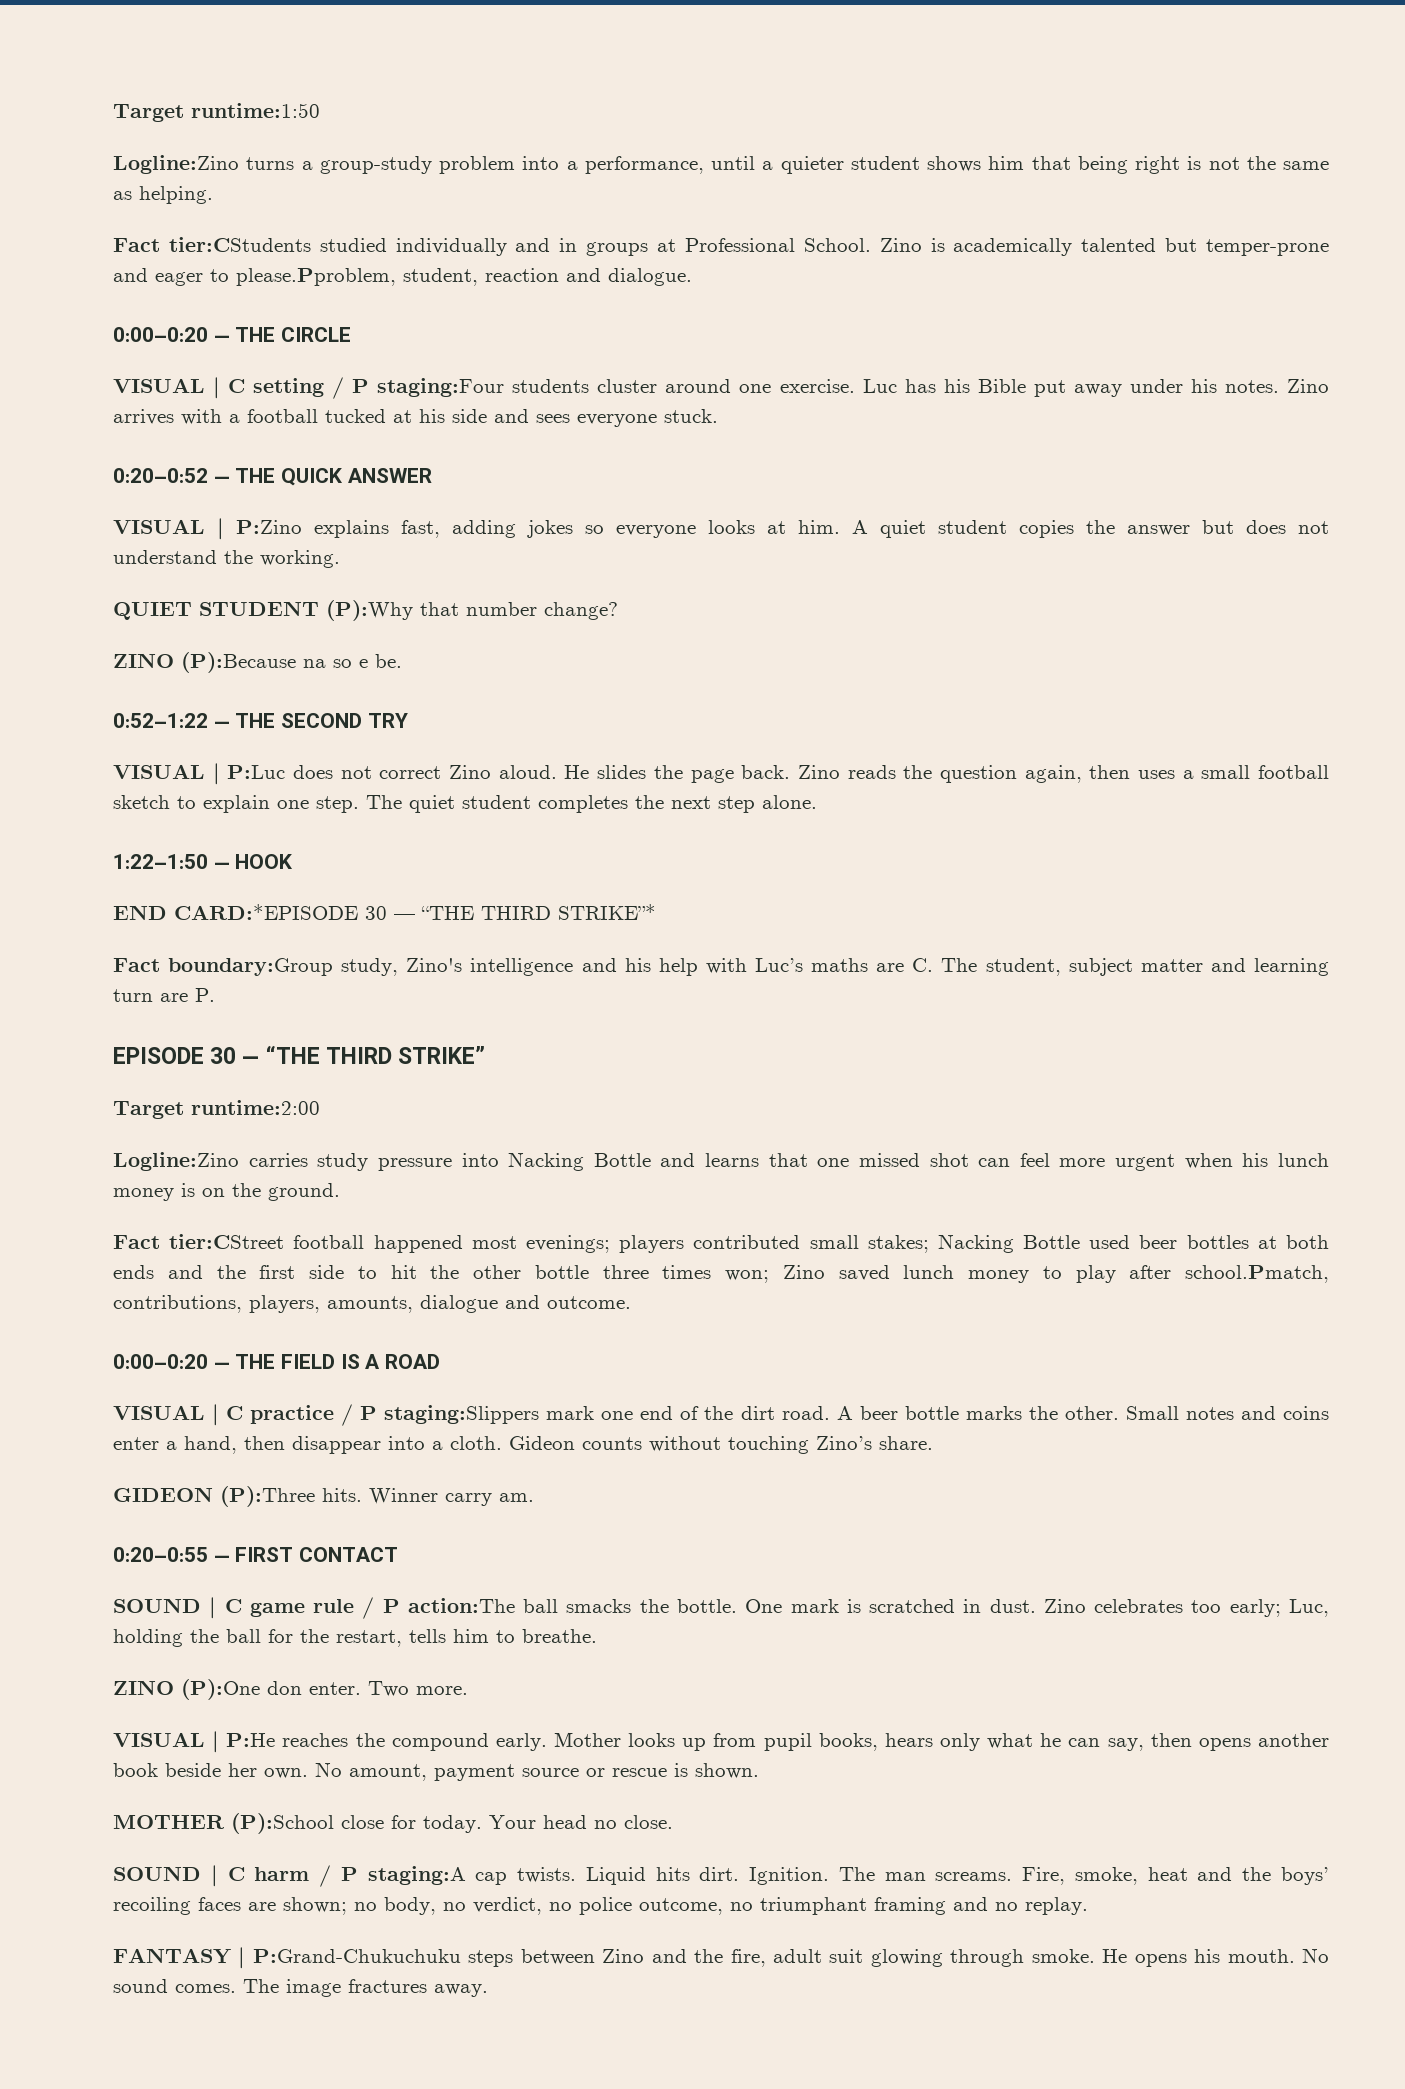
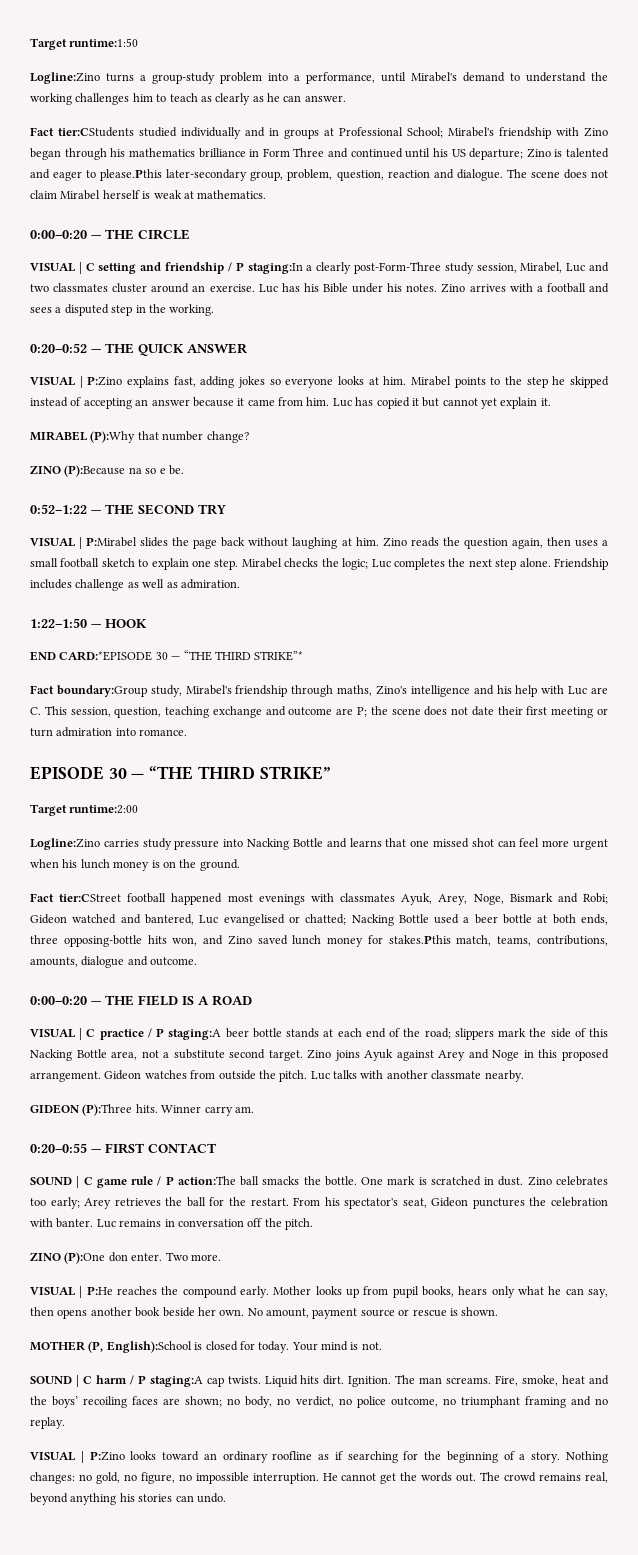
- Logline:Zino turns a group-study problem into a performance, until a quieter student shows him that being right is not the same as helping.
+ Logline:Zino turns a group-study problem into a performance, until Mirabel's demand to understand the working challenges him to teach as clearly as he can answer.
- Fact tier:CStudents studied individually and in groups at Professional School. Zino is academically talented but temper-prone and eager to please.Pproblem, student, reaction and dialogue.
+ Fact tier:CStudents studied individually and in groups at Professional School; Mirabel's friendship with Zino began through his mathematics brilliance in Form Three and continued until his US departure; Zino is talented and eager to please.Pthis later-secondary group, problem, question, reaction and dialogue. The scene does not claim Mirabel herself is weak at mathematics.
- VISUAL | C setting / P staging:Four students cluster around one exercise.
+ VISUAL | C setting and friendship / P staging:In a clearly post-Form-Three study session, Mirabel, Luc and two classmates cluster around an exercise.
- Luc has his Bible put away under his notes.
+ Luc has his Bible under his notes.
- Zino arrives with a football tucked at his side and sees everyone stuck.
+ Zino arrives with a football and sees a disputed step in the working.
- A quiet student copies the answer but does not understand the working.
- QUIET STUDENT (P):Why that number change?
+ Mirabel points to the step he skipped instead of accepting an answer because it came from him. Luc has copied it but cannot yet explain it.
+ MIRABEL (P):Why that number change?
- VISUAL | P:Luc does not correct Zino aloud. He slides the page back.
+ VISUAL | P:Mirabel slides the page back without laughing at him.
- The quiet student completes the next step alone.
+ Mirabel checks the logic; Luc completes the next step alone. Friendship includes challenge as well as admiration.
- Fact boundary:Group study, Zino's intelligence and his help with Luc’s maths are C. The student, subject matter and learning turn are P.
+ Fact boundary:Group study, Mirabel's friendship through maths, Zino's intelligence and his help with Luc are C. This session, question, teaching exchange and outcome are P; the scene does not date their first meeting or turn admiration into romance.
- Fact tier:CStreet football happened most evenings; players contributed small stakes; Nacking Bottle used beer bottles at both ends and the first side to hit the other bottle three times won; Zino saved lunch money to play after school.Pmatch, contributions, players, amounts, dialogue and outcome.
+ Fact tier:CStreet football happened most evenings with classmates Ayuk, Arey, Noge, Bismark and Robi; Gideon watched and bantered, Luc evangelised or chatted; Nacking Bottle used a beer bottle at both ends, three opposing-bottle hits won, and Zino saved lunch money for stakes.Pthis match, teams, contributions, amounts, dialogue and outcome.
- VISUAL | C practice / P staging:Slippers mark one end of the dirt road. A beer bottle marks the other. Small notes and coins enter a hand, then disappear into a cloth. Gideon counts without touching Zino’s share.
+ VISUAL | C practice / P staging:A beer bottle stands at each end of the road; slippers mark the side of this Nacking Bottle area, not a substitute second target. Zino joins Ayuk against Arey and Noge in this proposed arrangement. Gideon watches from outside the pitch. Luc talks with another classmate nearby.
- Zino celebrates too early; Luc, holding the ball for the restart, tells him to breathe.
+ Zino celebrates too early; Arey retrieves the ball for the restart. From his spectator's seat, Gideon punctures the celebration with banter. Luc remains in conversation off the pitch.
- MOTHER (P):School close for today. Your head no close.
+ MOTHER (P, English):School is closed for today. Your mind is not.
- FANTASY | P:Grand-Chukuchuku steps between Zino and the fire, adult suit glowing through smoke. He opens his mouth. No sound comes. The image fractures away.
+ VISUAL | P:Zino looks toward an ordinary roofline as if searching for the beginning of a story. Nothing changes: no gold, no figure, no impossible interruption. He cannot get the words out. The crowd remains real, beyond anything his stories can undo.

